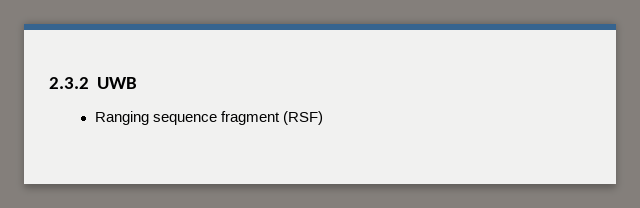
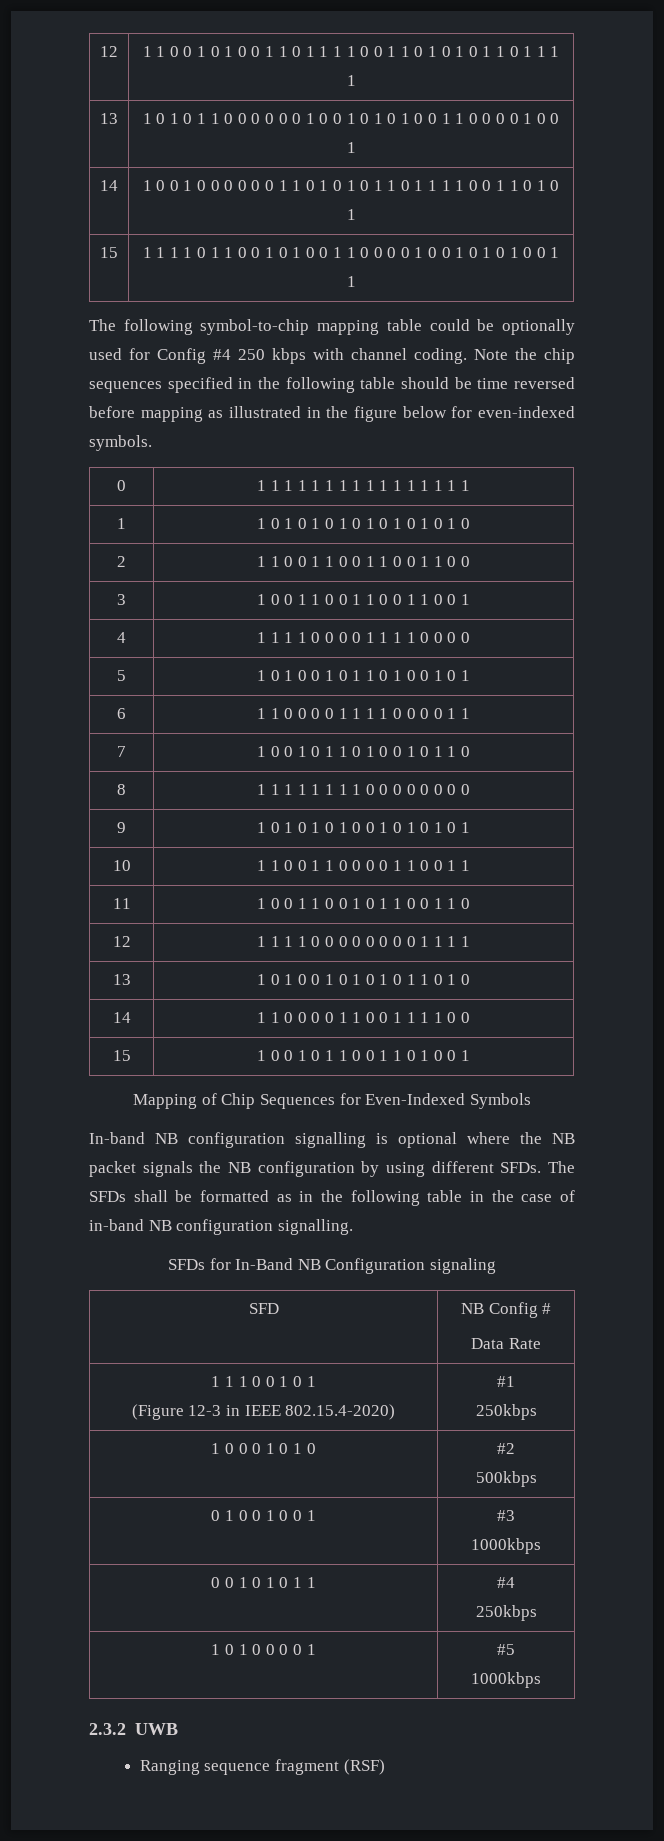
+ 12 | 1 1 0 0 1 0 1 0 0 1 1 0 1 1 1 1 0 0 1 1 0 1 0 1 0 1 1 0 1 1 1 1
+ 13 | 1 0 1 0 1 1 0 0 0 0 0 0 1 0 0 1 0 1 0 1 0 0 1 1 0 0 0 0 1 0 0 1
+ 14 | 1 0 0 1 0 0 0 0 0 0 1 1 0 1 0 1 0 1 1 0 1 1 1 1 0 0 1 1 0 1 0 1
+ 15 | 1 1 1 1 0 1 1 0 0 1 0 1 0 0 1 1 0 0 0 0 1 0 0 1 0 1 0 1 0 0 1 1
+ The following symbol-to-chip mapping table could be optionally used for Config #4 250 kbps with channel coding. Note the chip sequences specified in the following table should be time reversed before mapping as illustrated in the figure below for even-indexed symbols.
+ 0 | 1 1 1 1 1 1 1 1 1 1 1 1 1 1 1 1
+ 1 | 1 0 1 0 1 0 1 0 1 0 1 0 1 0 1 0
+ 2 | 1 1 0 0 1 1 0 0 1 1 0 0 1 1 0 0
+ 3 | 1 0 0 1 1 0 0 1 1 0 0 1 1 0 0 1
+ 4 | 1 1 1 1 0 0 0 0 1 1 1 1 0 0 0 0
+ 5 | 1 0 1 0 0 1 0 1 1 0 1 0 0 1 0 1
+ 6 | 1 1 0 0 0 0 1 1 1 1 0 0 0 0 1 1
+ 7 | 1 0 0 1 0 1 1 0 1 0 0 1 0 1 1 0
+ 8 | 1 1 1 1 1 1 1 1 0 0 0 0 0 0 0 0
+ 9 | 1 0 1 0 1 0 1 0 0 1 0 1 0 1 0 1
+ 10 | 1 1 0 0 1 1 0 0 0 0 1 1 0 0 1 1
+ 11 | 1 0 0 1 1 0 0 1 0 1 1 0 0 1 1 0
+ 12 | 1 1 1 1 0 0 0 0 0 0 0 0 1 1 1 1
+ 13 | 1 0 1 0 0 1 0 1 0 1 0 1 1 0 1 0
+ 14 | 1 1 0 0 0 0 1 1 0 0 1 1 1 1 0 0
+ 15 | 1 0 0 1 0 1 1 0 0 1 1 0 1 0 0 1
+ Mapping of Chip Sequences for Even-Indexed Symbols
+ In-band NB configuration signalling is optional where the NB packet signals the NB configuration by using different SFDs. The SFDs shall be formatted as in the following table in the case of in-band NB configuration signalling.
+ SFDs for In-Band NB Configuration signaling
+ SFD | NB Config #
+ Data Rate
+ 1 1 1 0 0 1 0 1
+ (Figure 12-3 in IEEE 802.15.4-2020) | #1
+ 250kbps
+ 1 0 0 0 1 0 1 0 | #2
+ 500kbps
+ 0 1 0 0 1 0 0 1 | #3
+ 1000kbps
+ 0 0 1 0 1 0 1 1 | #4
+ 250kbps
+ 1 0 1 0 0 0 0 1 | #5
+ 1000kbps

